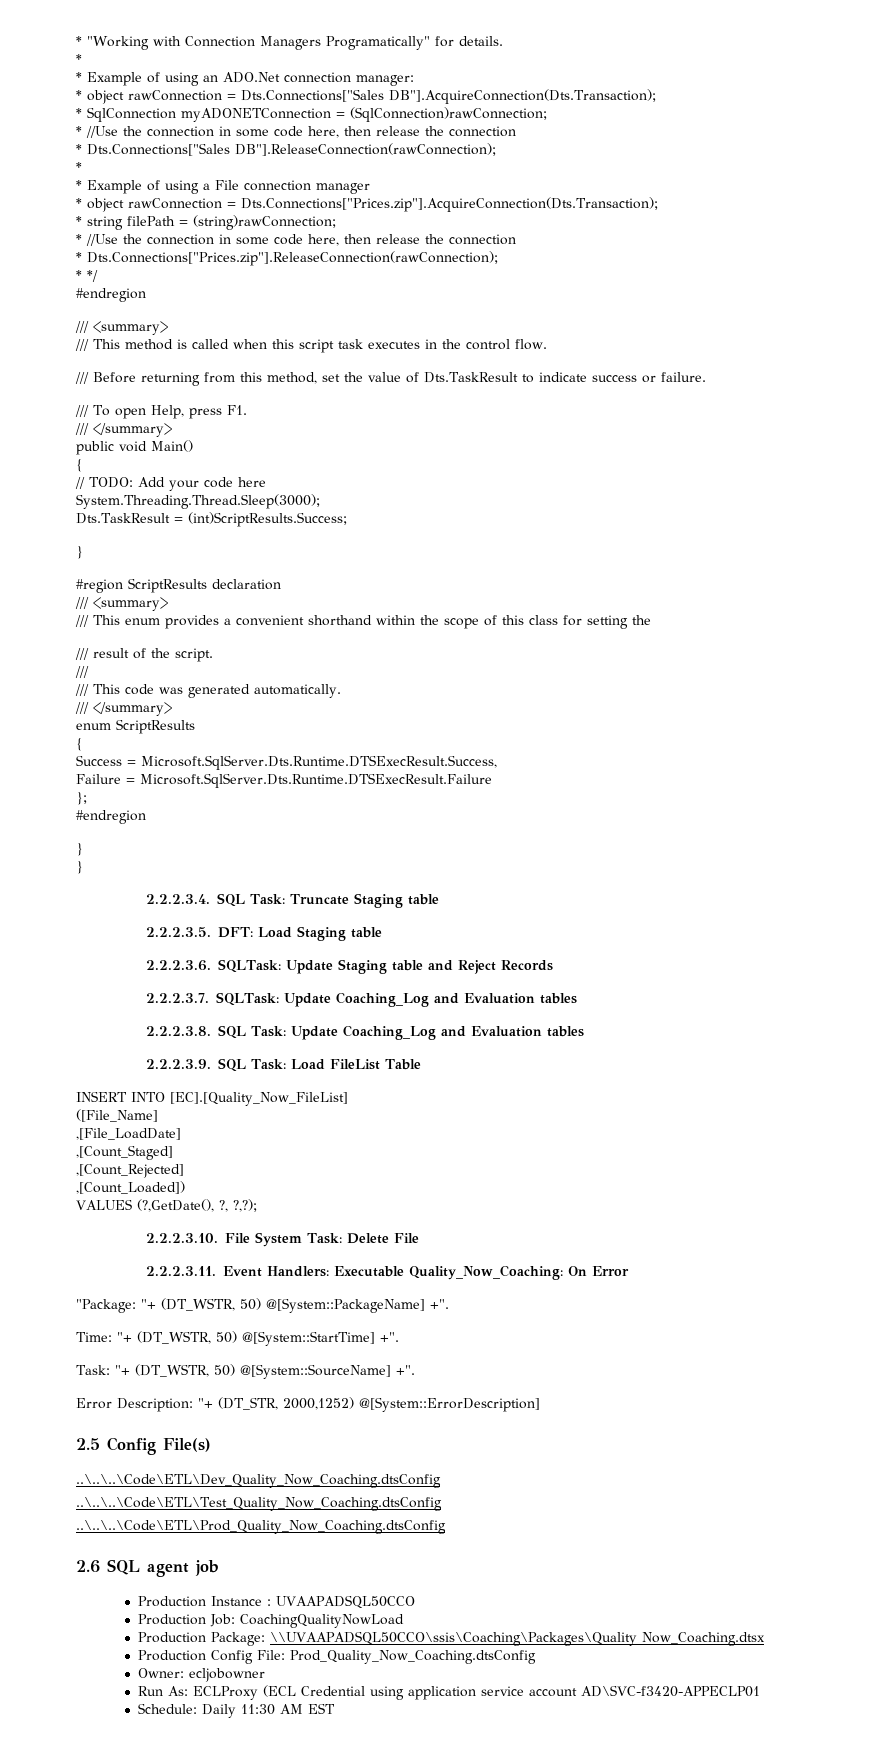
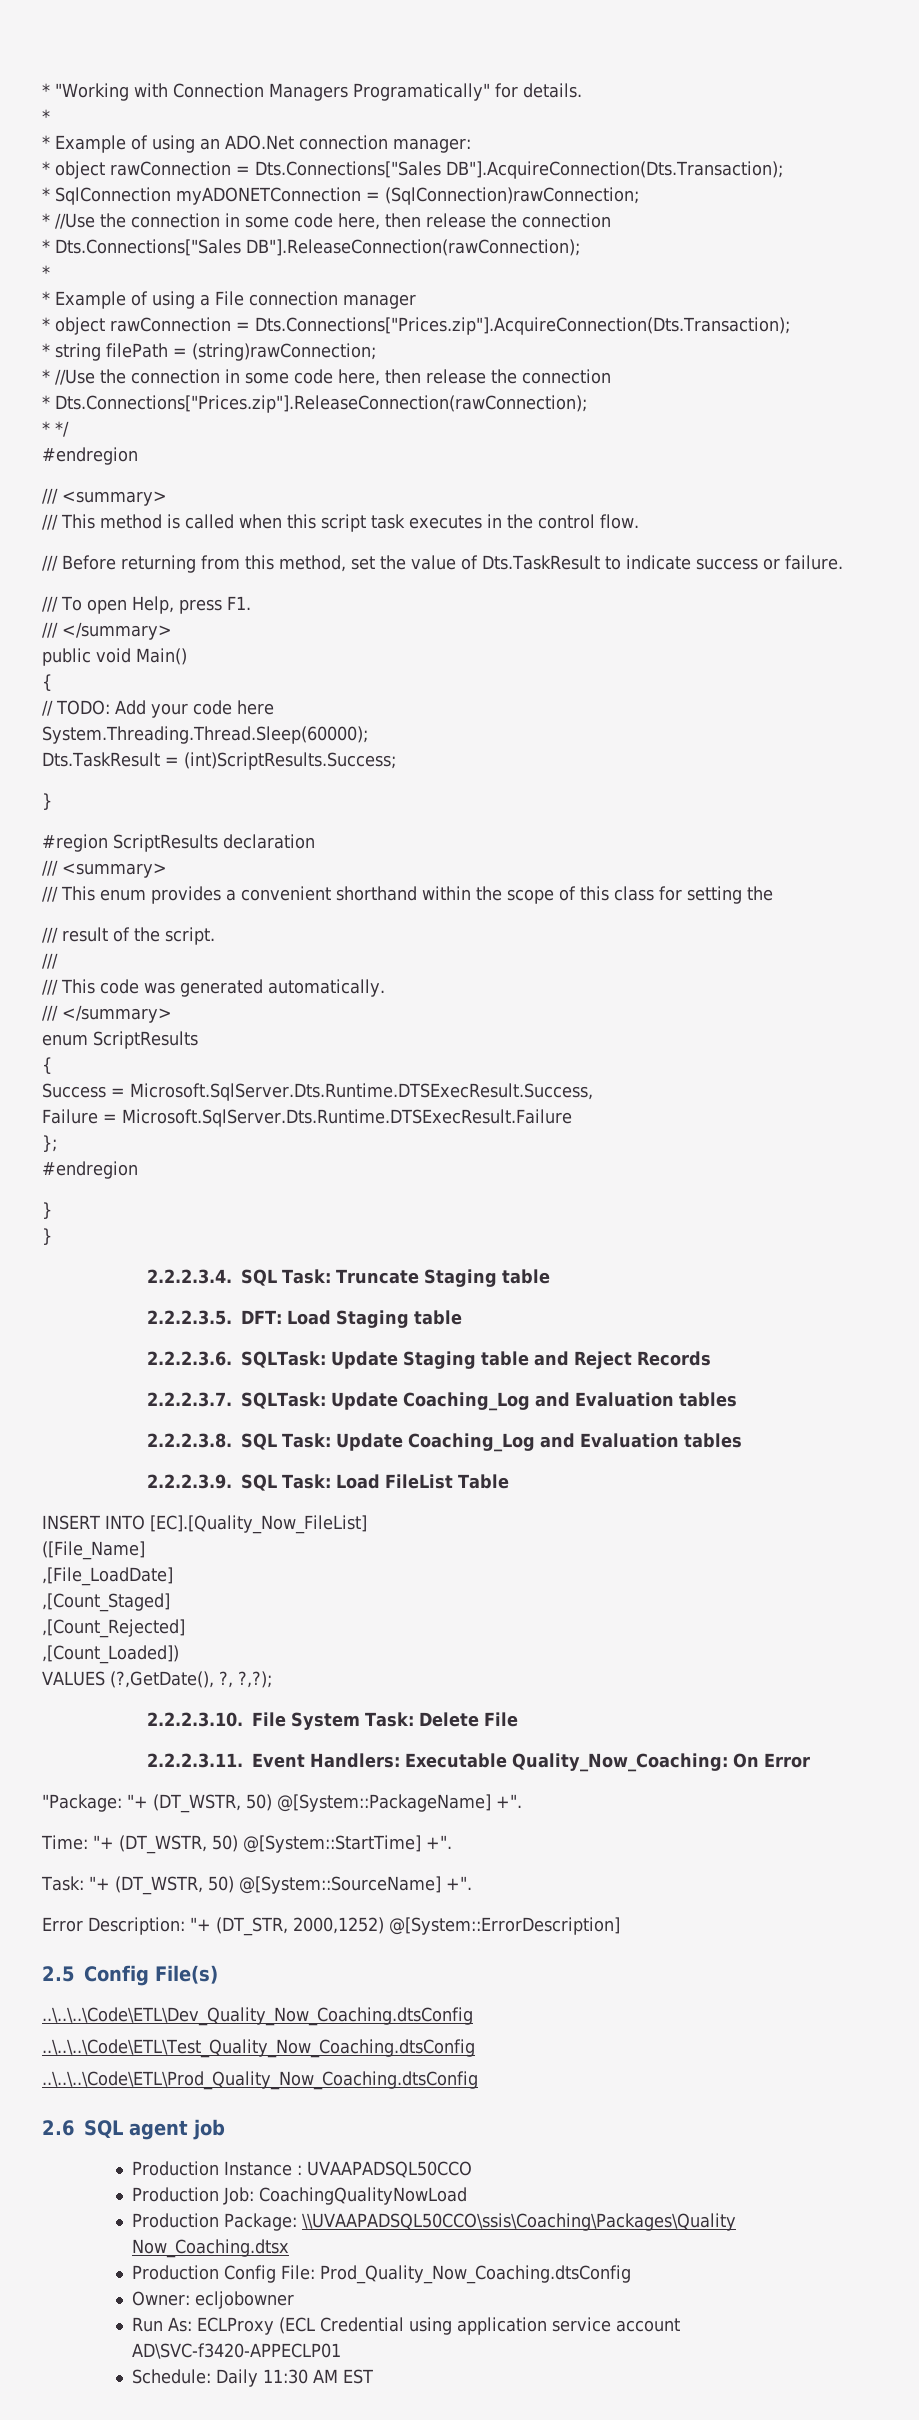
- System.Threading.Thread.Sleep(3000);
+ System.Threading.Thread.Sleep(60000);

